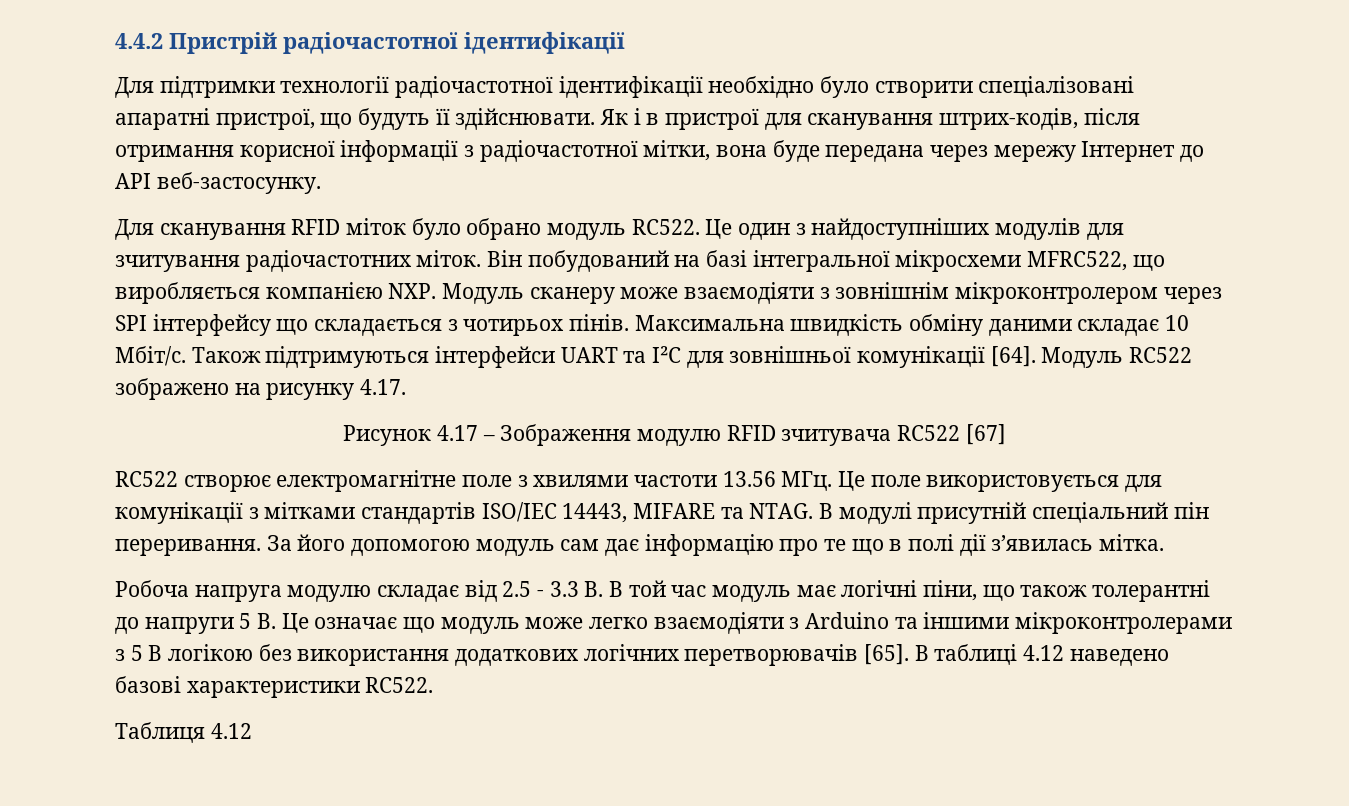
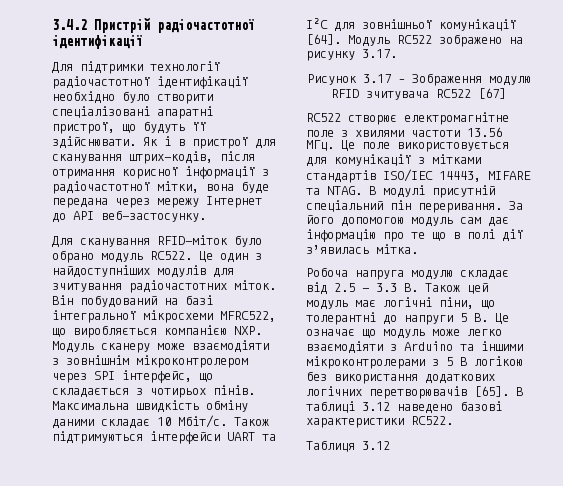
- 4.4.2 Пристрій радіочастотної ідентифікації
+ 3.4.2 Пристрій радіочастотної ідентифікації
- Для сканування RFID міток було обрано модуль RC522.
+ Для сканування RFID-міток було обрано модуль RC522.
- Він побудований на базі інтегральної мікросхеми MFRC522, що виробляється компанією NXP. Модуль сканеру може взаємодіяти з зовнішнім мікроконтролером через SPI інтерфейсу що складається з чотирьох пінів.
+ Він побудований на базі інтегральної мікросхеми MFRC522, що виробляється компанією NXP. Модуль сканеру може взаємодіяти з зовнішнім мікроконтролером через SPI інтерфейс, що складається з чотирьох пінів.
- Модуль RC522 зображено на рисунку 4.17.
+ Модуль RC522 зображено на рисунку 3.17.
- Рисунок 4.17 – Зображення модулю RFID зчитувача RC522 [67]
+ Рисунок 3.17 – Зображення модулю RFID зчитувача RC522 [67]
- Робоча напруга модулю складає від 2.5 - 3.3 В. В той час модуль має логічні піни, що також толерантні до напруги 5 В. Це означає що модуль може легко взаємодіяти з Arduino та іншими мікроконтролерами з 5 В логікою без використання додаткових логічних перетворювачів [65].
+ Робоча напруга модулю складає від 2.5 - 3.3 В. Також цей модуль має логічні піни, що толерантні до напруги 5 В. Це означає що модуль може легко взаємодіяти з Arduino та іншими мікроконтролерами з 5 В логікою без використання додаткових логічних перетворювачів [65].
- В таблиці 4.12 наведено базові характеристики RC522.
+ В таблиці 3.12 наведено базові характеристики RC522.
- Таблиця 4.12
+ Таблиця 3.12

